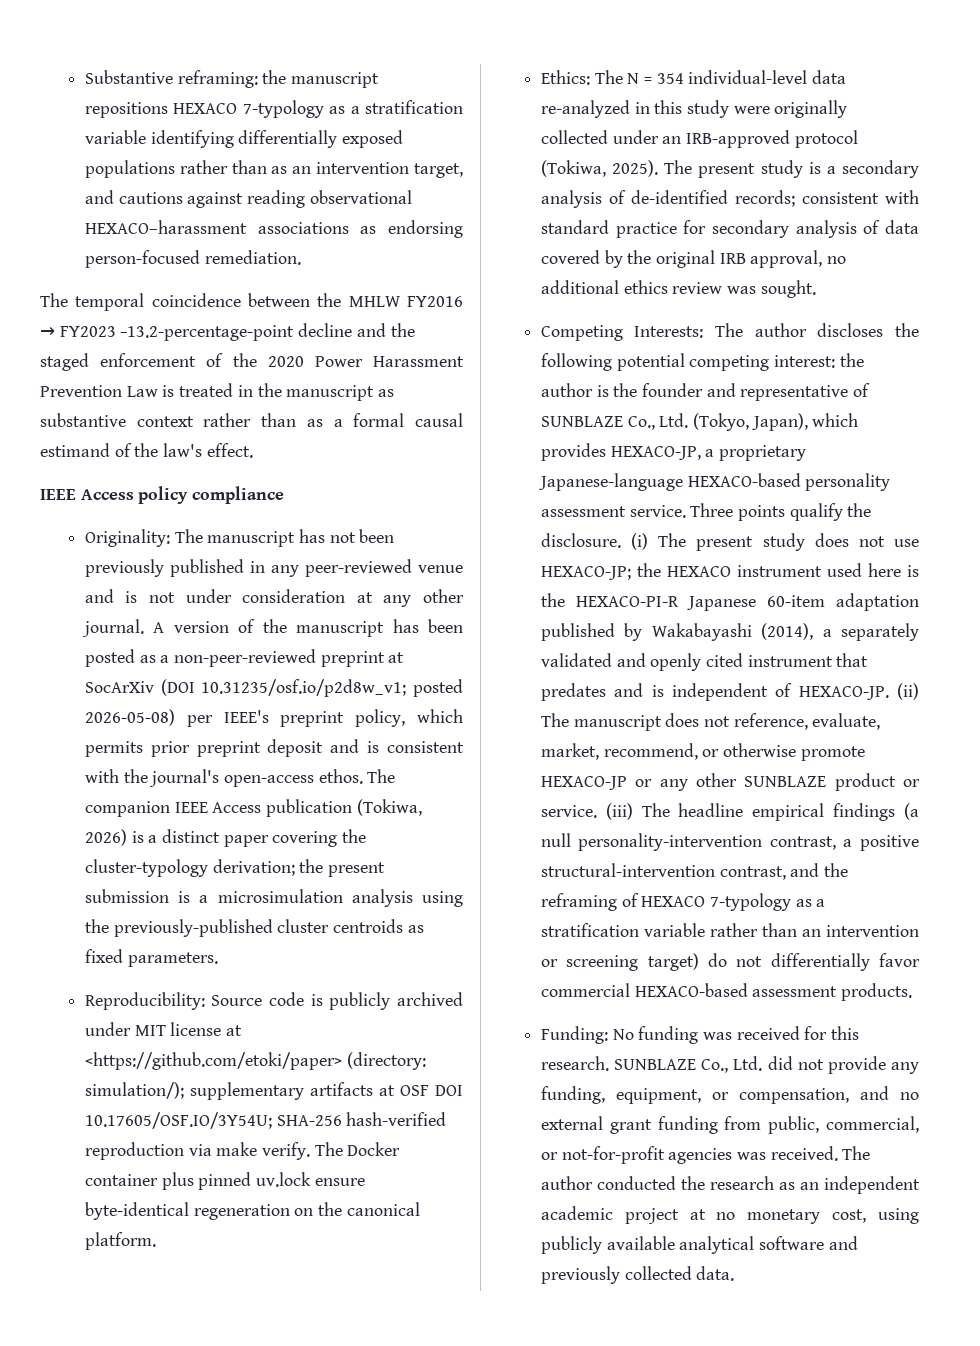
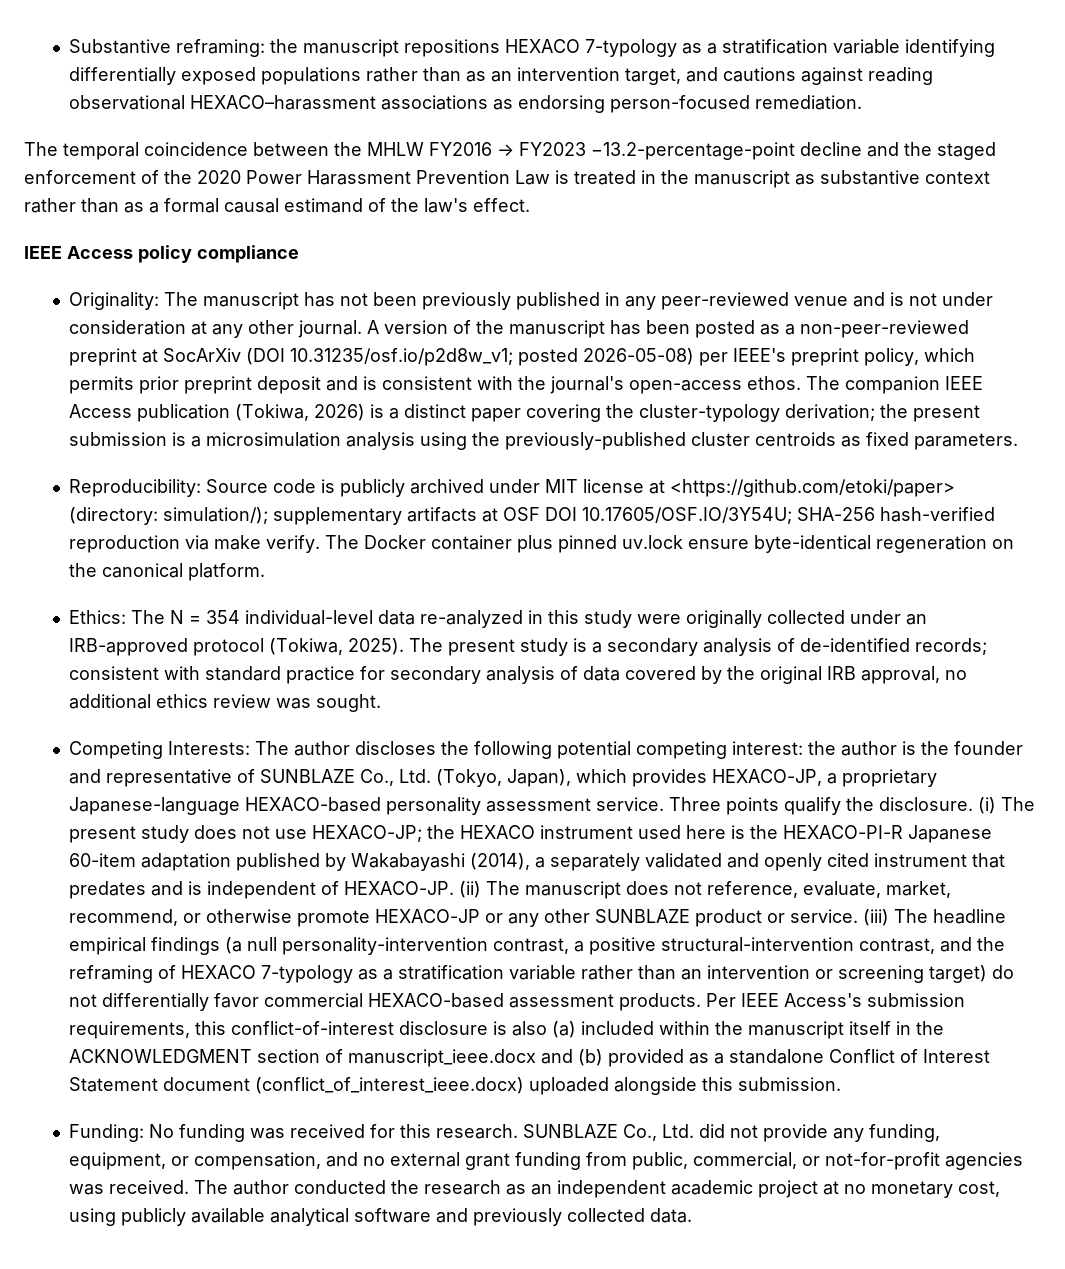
+ Per IEEE Access's submission requirements, this conflict-of-interest disclosure is also (a) included within the manuscript itself in the ACKNOWLEDGMENT section of manuscript_ieee.docx and (b) provided as a standalone Conflict of Interest Statement document (conflict_of_interest_ieee.docx) uploaded alongside this submission.

